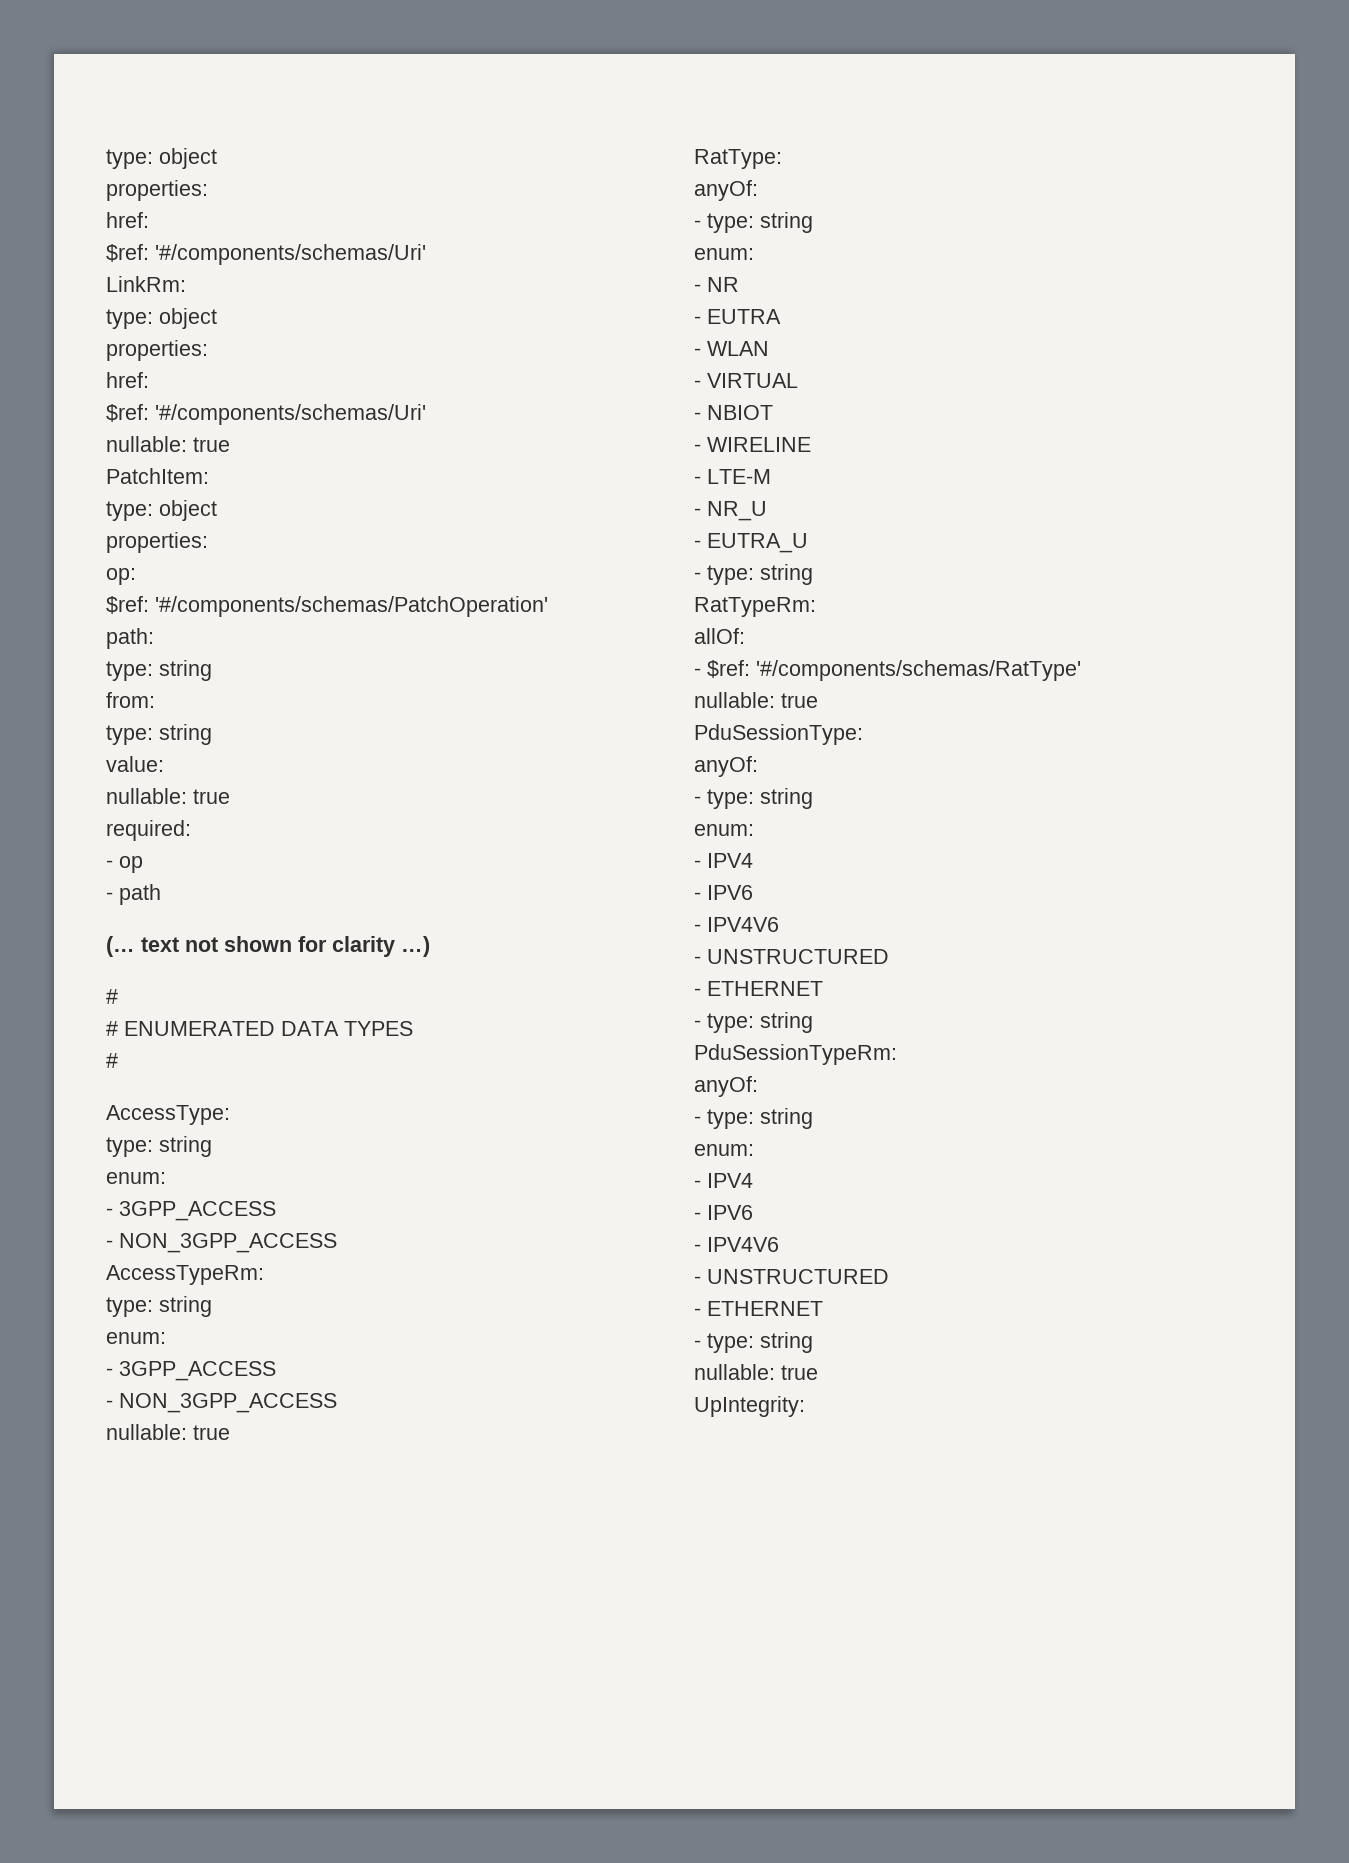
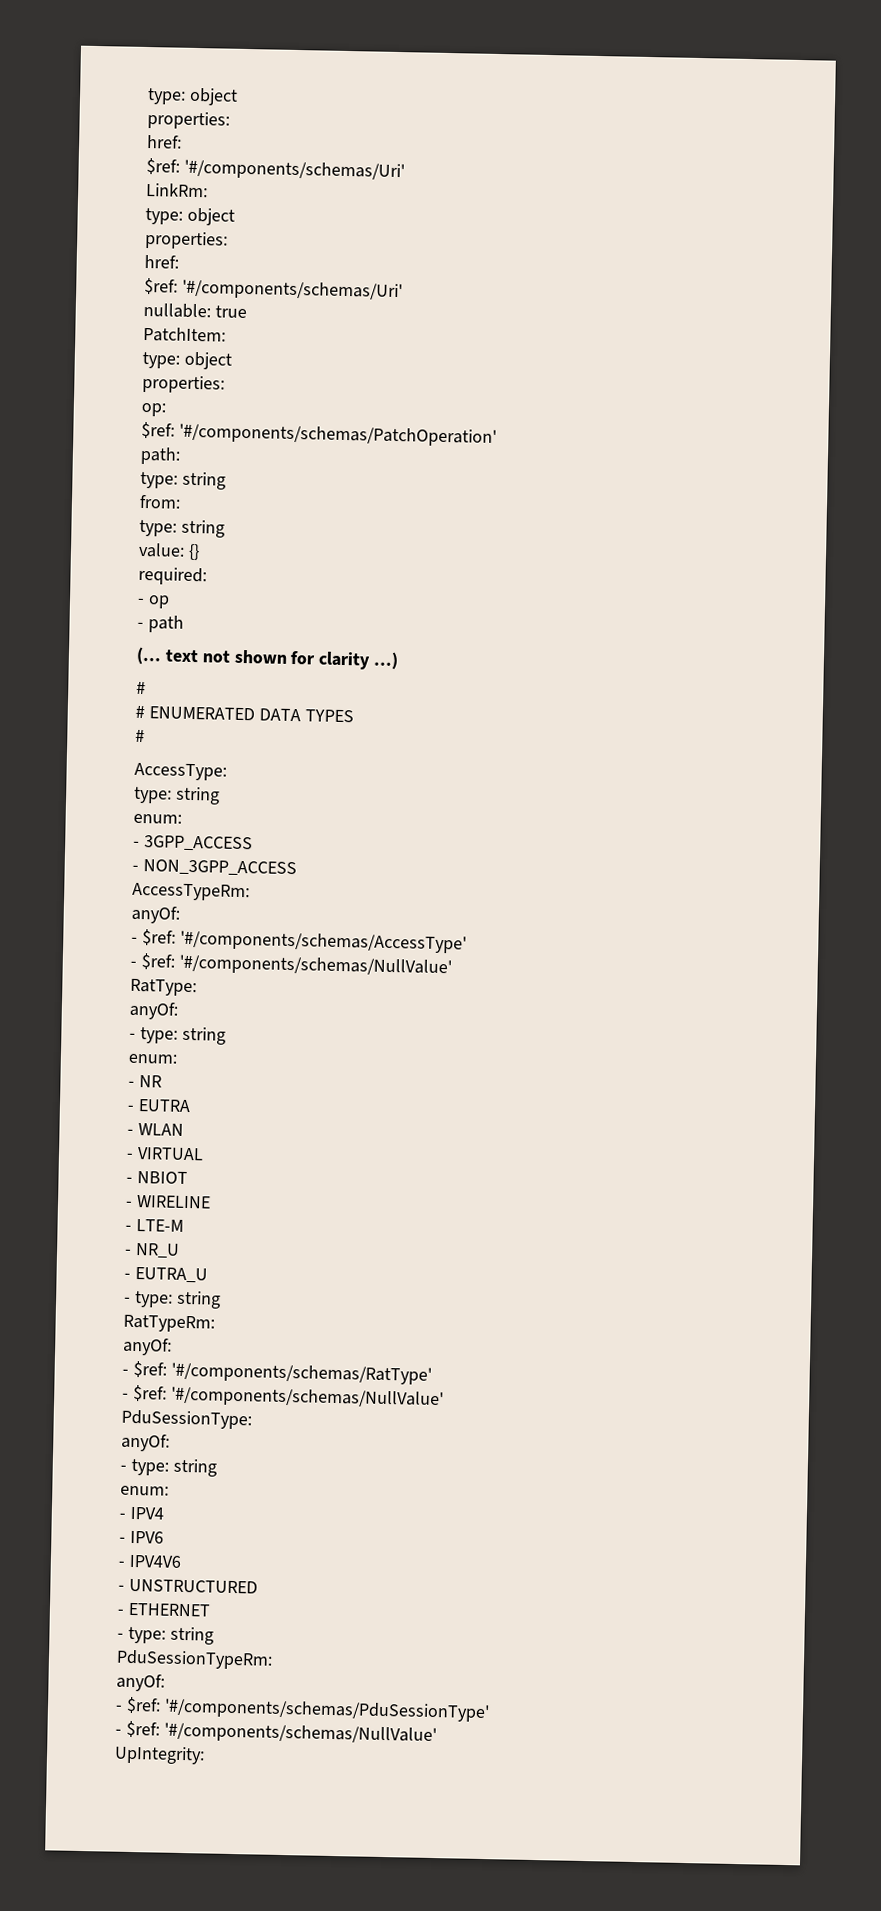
- value:
- nullable: true
+ value: {}
  AccessTypeRm:
- type: string
- enum:
- - 3GPP_ACCESS
- - NON_3GPP_ACCESS
- nullable: true
+ anyOf:
+ - $ref: '#/components/schemas/AccessType'
+ - $ref: '#/components/schemas/NullValue'
  RatTypeRm:
- allOf:
+ anyOf:
  - $ref: '#/components/schemas/RatType'
- nullable: true
+ - $ref: '#/components/schemas/NullValue'
  PduSessionTypeRm:
  anyOf:
- - type: string
- enum:
- - IPV4
- - IPV6
- - IPV4V6
- - UNSTRUCTURED
- - ETHERNET
- - type: string
- nullable: true
+ - $ref: '#/components/schemas/PduSessionType'
+ - $ref: '#/components/schemas/NullValue'

